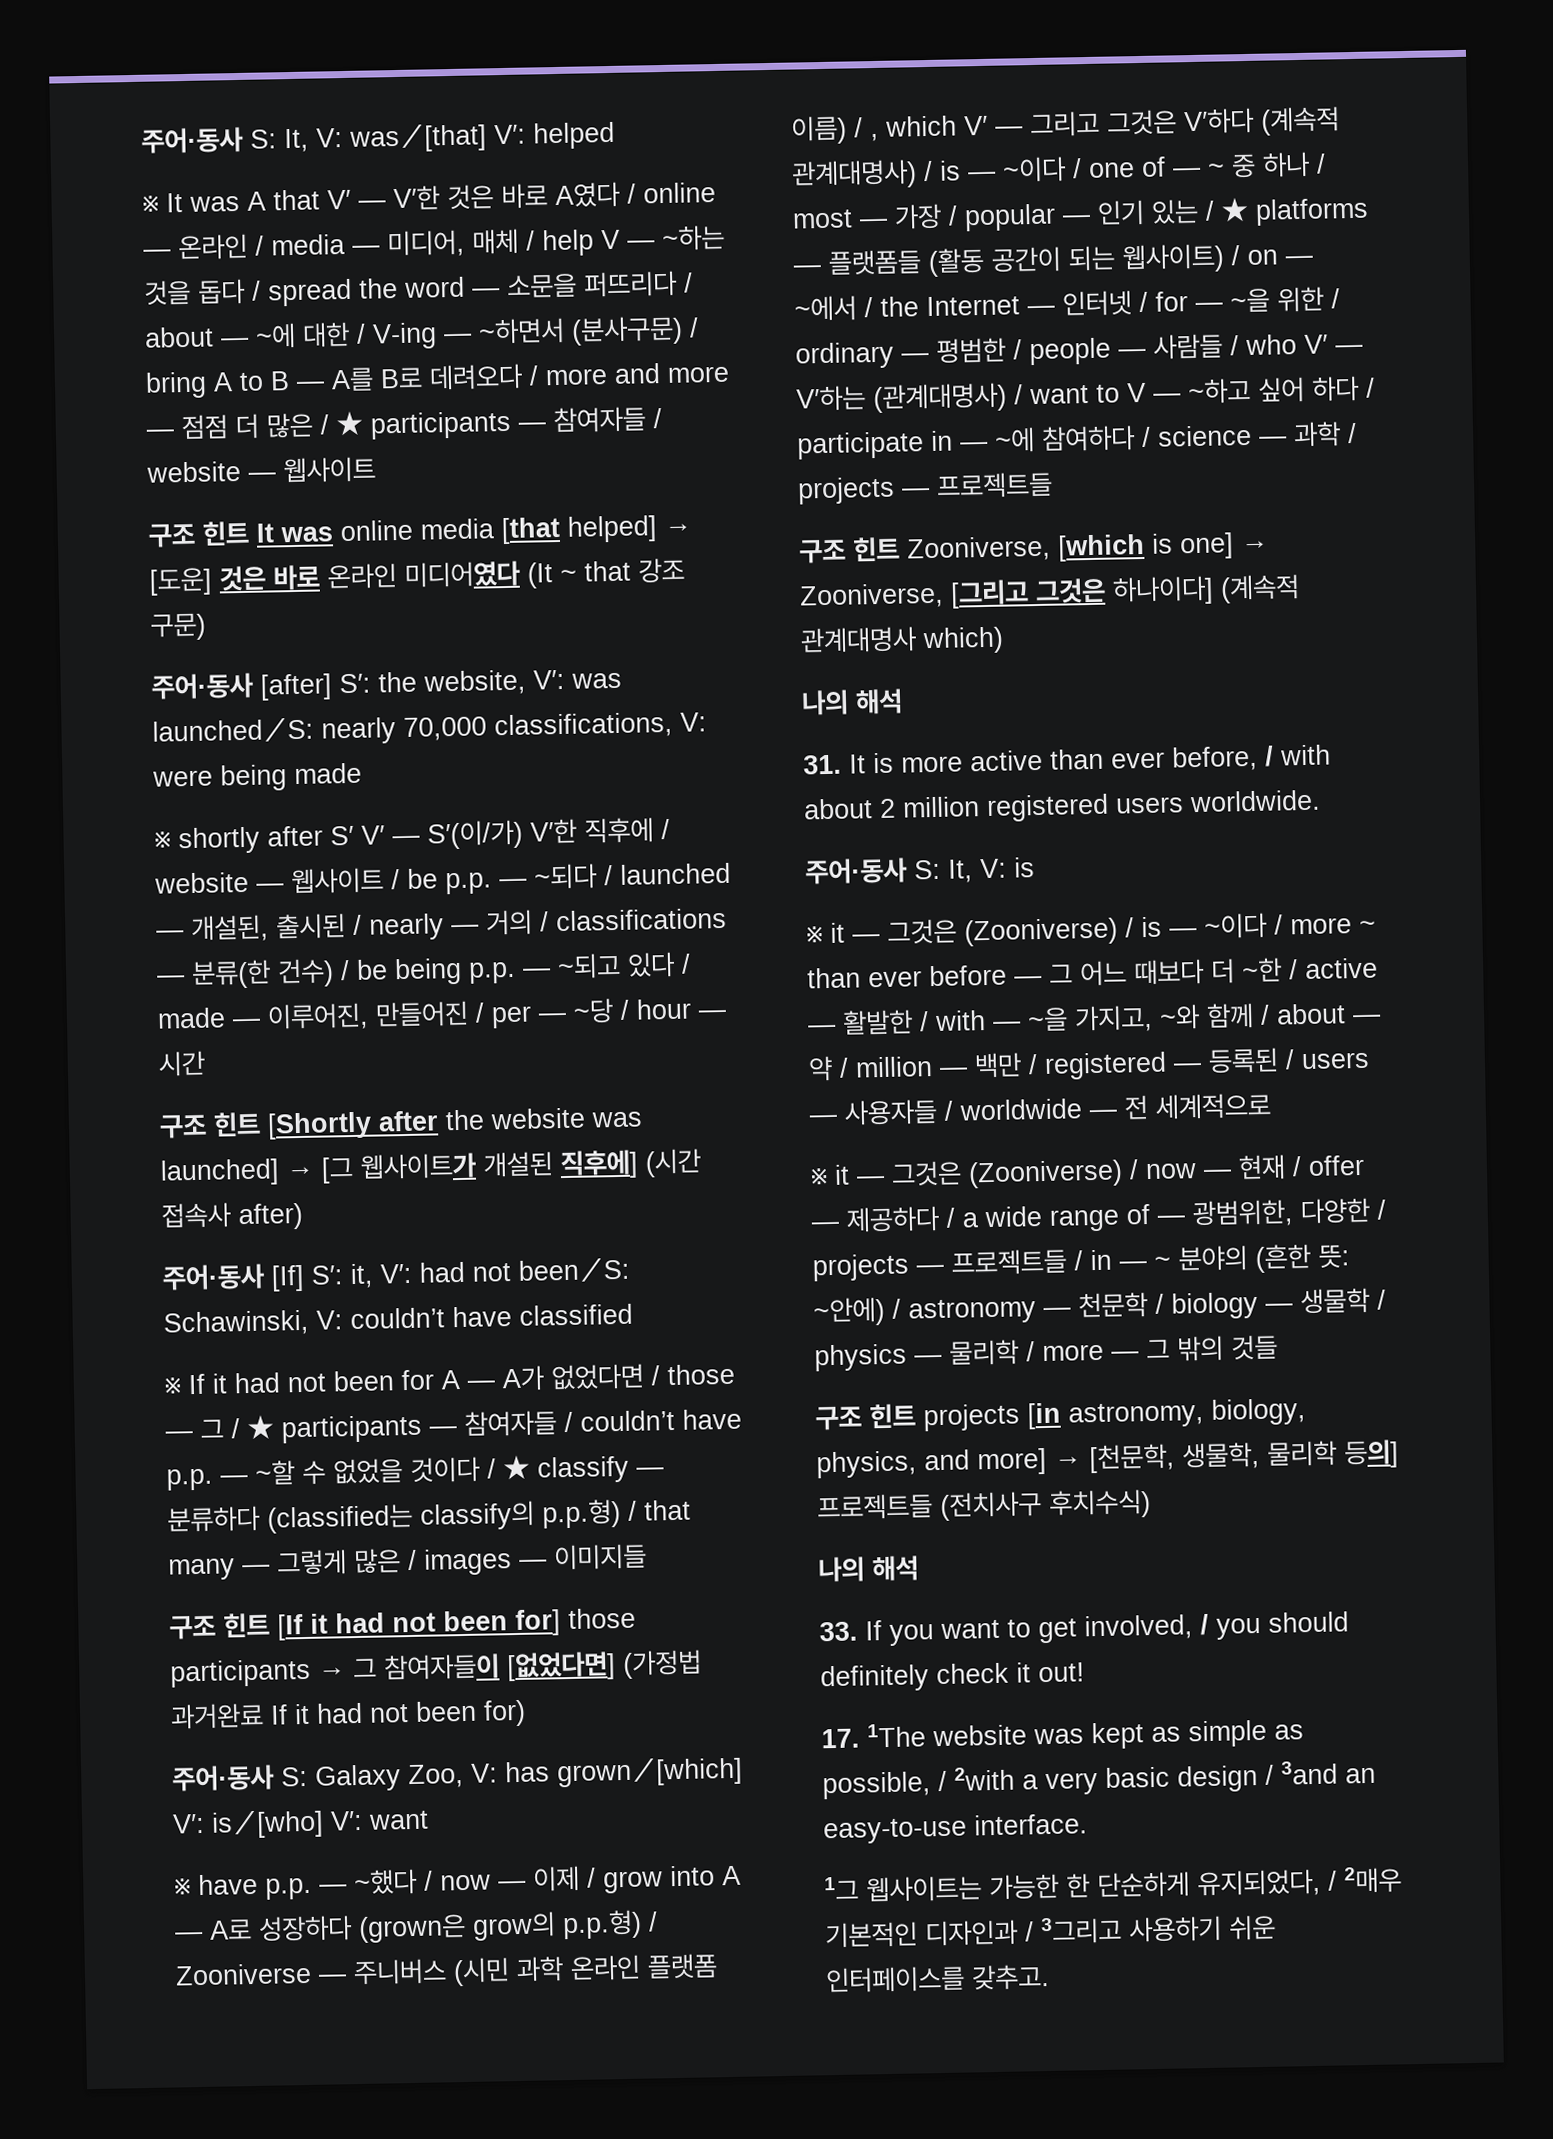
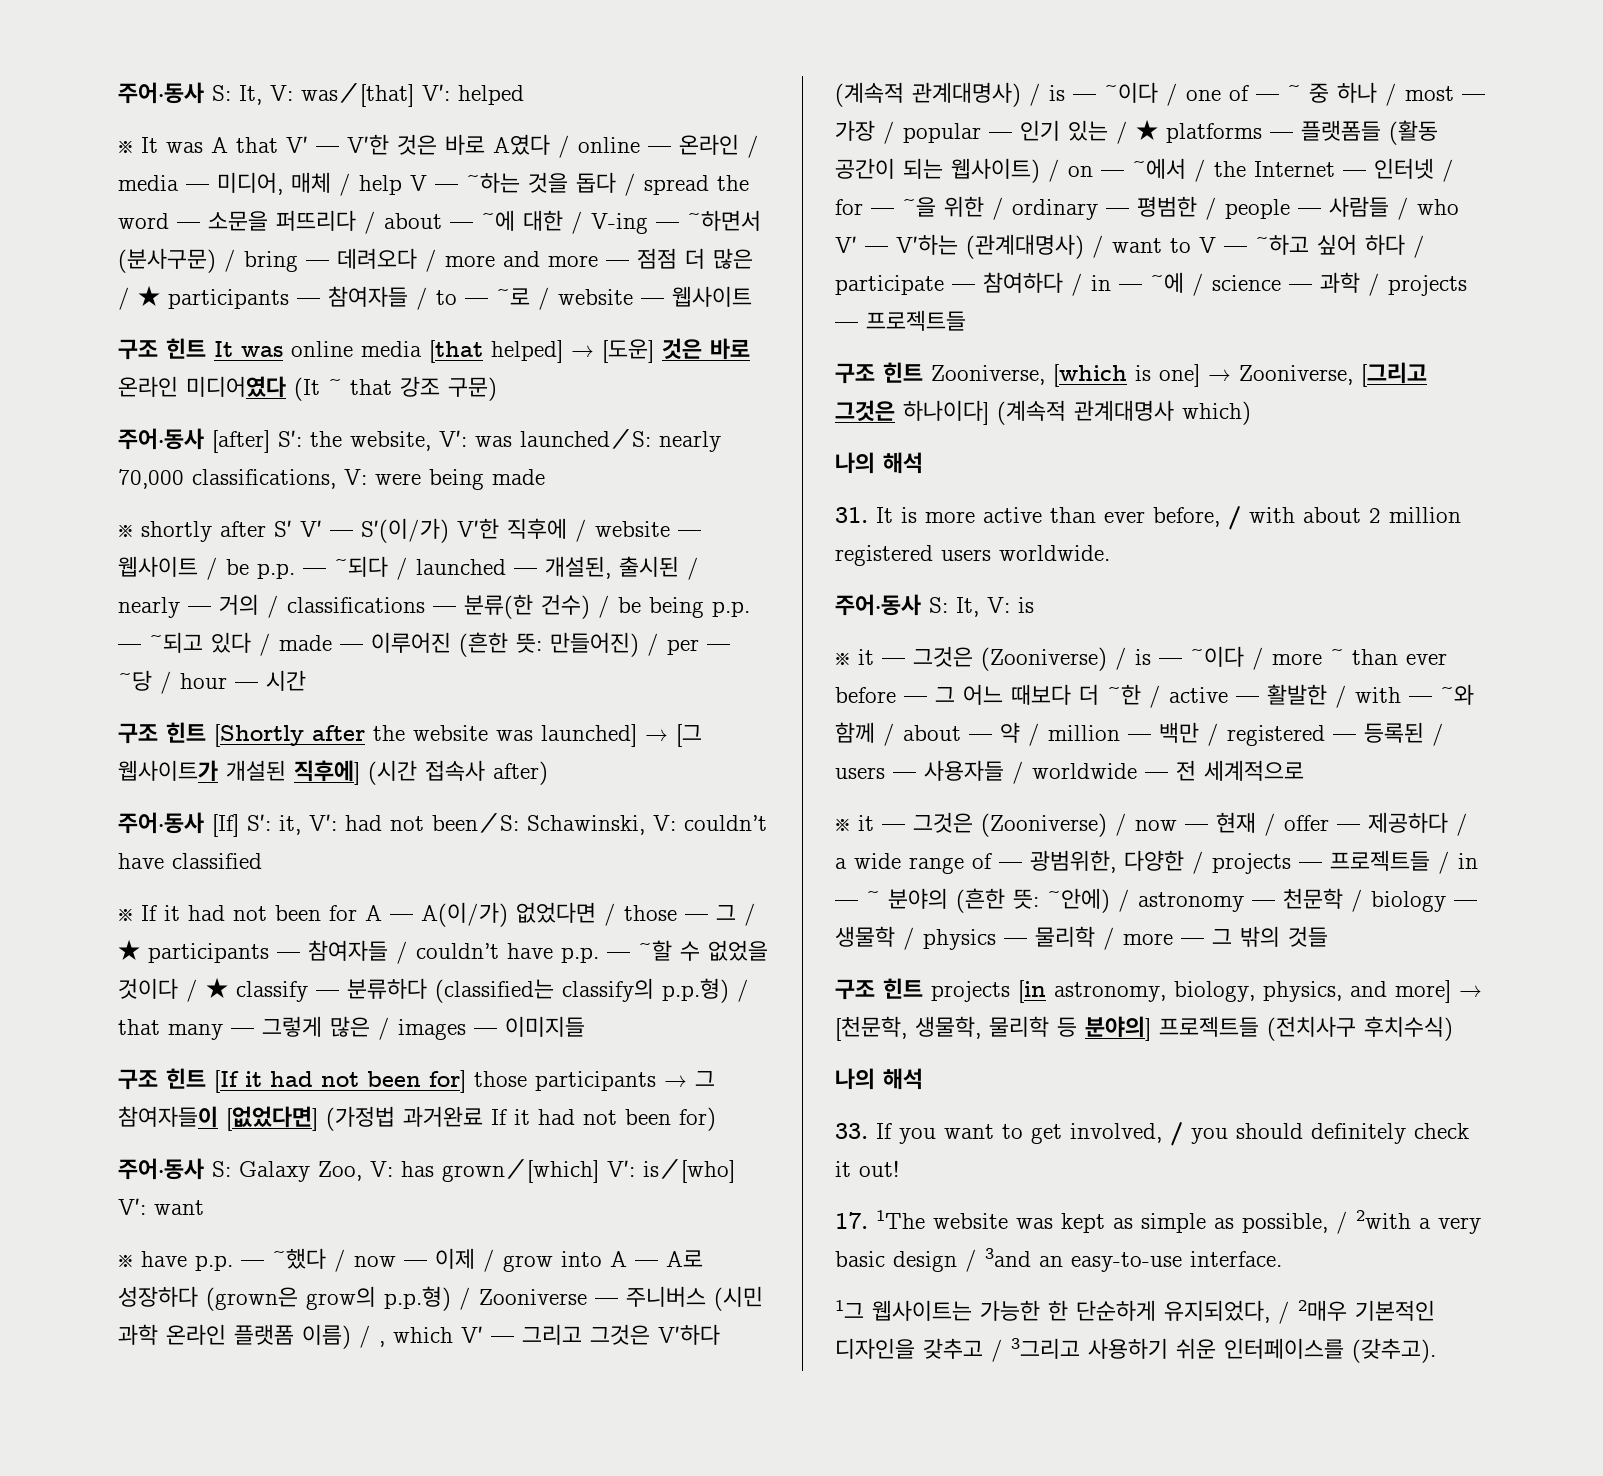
- ※ It was A that V′ — V′한 것은 바로 A였다 / online — 온라인 / media — 미디어, 매체 / help V — ~하는 것을 돕다 / spread the word — 소문을 퍼뜨리다 / about — ~에 대한 / V-ing — ~하면서 (분사구문) / bring A to B — A를 B로 데려오다 / more and more — 점점 더 많은 / ★ participants — 참여자들 / website — 웹사이트
+ ※ It was A that V′ — V′한 것은 바로 A였다 / online — 온라인 / media — 미디어, 매체 / help V — ~하는 것을 돕다 / spread the word — 소문을 퍼뜨리다 / about — ~에 대한 / V-ing — ~하면서 (분사구문) / bring — 데려오다 / more and more — 점점 더 많은 / ★ participants — 참여자들 / to — ~로 / website — 웹사이트
- ※ shortly after S′ V′ — S′(이/가) V′한 직후에 / website — 웹사이트 / be p.p. — ~되다 / launched — 개설된, 출시된 / nearly — 거의 / classifications — 분류(한 건수) / be being p.p. — ~되고 있다 / made — 이루어진, 만들어진 / per — ~당 / hour — 시간
+ ※ shortly after S′ V′ — S′(이/가) V′한 직후에 / website — 웹사이트 / be p.p. — ~되다 / launched — 개설된, 출시된 / nearly — 거의 / classifications — 분류(한 건수) / be being p.p. — ~되고 있다 / made — 이루어진 (흔한 뜻: 만들어진) / per — ~당 / hour — 시간
- ※ If it had not been for A — A가 없었다면 / those — 그 / ★ participants — 참여자들 / couldn’t have p.p. — ~할 수 없었을 것이다 / ★ classify — 분류하다 (classified는 classify의 p.p.형) / that many — 그렇게 많은 / images — 이미지들
+ ※ If it had not been for A — A(이/가) 없었다면 / those — 그 / ★ participants — 참여자들 / couldn’t have p.p. — ~할 수 없었을 것이다 / ★ classify — 분류하다 (classified는 classify의 p.p.형) / that many — 그렇게 많은 / images — 이미지들
- ※ have p.p. — ~했다 / now — 이제 / grow into A — A로 성장하다 (grown은 grow의 p.p.형) / Zooniverse — 주니버스 (시민 과학 온라인 플랫폼 이름) / , which V′ — 그리고 그것은 V′하다 (계속적 관계대명사) / is — ~이다 / one of — ~ 중 하나 / most — 가장 / popular — 인기 있는 / ★ platforms — 플랫폼들 (활동 공간이 되는 웹사이트) / on — ~에서 / the Internet — 인터넷 / for — ~을 위한 / ordinary — 평범한 / people — 사람들 / who V′ — V′하는 (관계대명사) / want to V — ~하고 싶어 하다 / participate in — ~에 참여하다 / science — 과학 / projects — 프로젝트들
+ ※ have p.p. — ~했다 / now — 이제 / grow into A — A로 성장하다 (grown은 grow의 p.p.형) / Zooniverse — 주니버스 (시민 과학 온라인 플랫폼 이름) / , which V′ — 그리고 그것은 V′하다 (계속적 관계대명사) / is — ~이다 / one of — ~ 중 하나 / most — 가장 / popular — 인기 있는 / ★ platforms — 플랫폼들 (활동 공간이 되는 웹사이트) / on — ~에서 / the Internet — 인터넷 / for — ~을 위한 / ordinary — 평범한 / people — 사람들 / who V′ — V′하는 (관계대명사) / want to V — ~하고 싶어 하다 / participate — 참여하다 / in — ~에 / science — 과학 / projects — 프로젝트들
- ※ it — 그것은 (Zooniverse) / is — ~이다 / more ~ than ever before — 그 어느 때보다 더 ~한 / active — 활발한 / with — ~을 가지고, ~와 함께 / about — 약 / million — 백만 / registered — 등록된 / users — 사용자들 / worldwide — 전 세계적으로
+ ※ it — 그것은 (Zooniverse) / is — ~이다 / more ~ than ever before — 그 어느 때보다 더 ~한 / active — 활발한 / with — ~와 함께 / about — 약 / million — 백만 / registered — 등록된 / users — 사용자들 / worldwide — 전 세계적으로
- 구조 힌트 projects [in astronomy, biology, physics, and more] → [천문학, 생물학, 물리학 등의] 프로젝트들 (전치사구 후치수식)
+ 구조 힌트 projects [in astronomy, biology, physics, and more] → [천문학, 생물학, 물리학 등 분야의] 프로젝트들 (전치사구 후치수식)
- 1그 웹사이트는 가능한 한 단순하게 유지되었다, / 2매우 기본적인 디자인과 / 3그리고 사용하기 쉬운 인터페이스를 갖추고.
+ 1그 웹사이트는 가능한 한 단순하게 유지되었다, / 2매우 기본적인 디자인을 갖추고 / 3그리고 사용하기 쉬운 인터페이스를 (갖추고).

